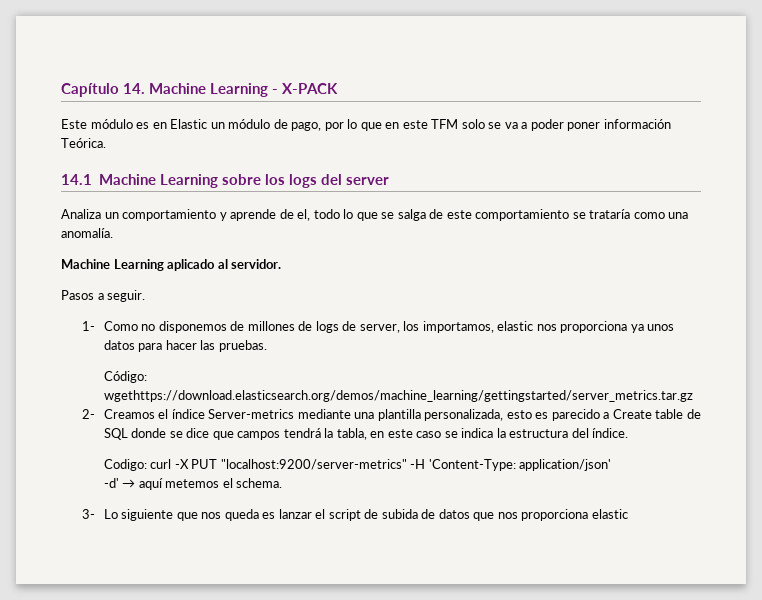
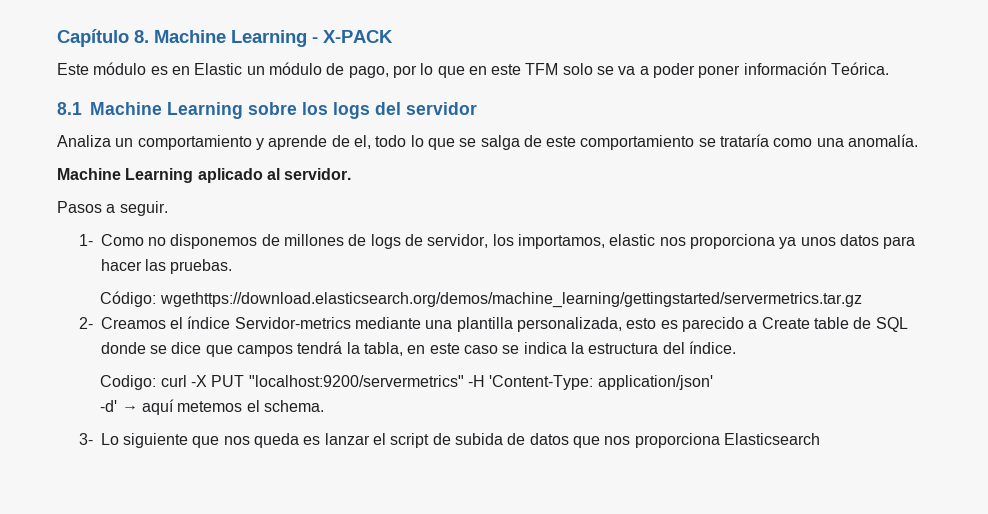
- Capítulo 14. Machine Learning - X-PACK
+ Capítulo 8. Machine Learning - X-PACK
- 14.1 Machine Learning sobre los logs del server
+ 8.1 Machine Learning sobre los logs del servidor
- 1- Como no disponemos de millones de logs de server, los importamos, elastic nos proporciona ya unos datos para hacer las pruebas.
+ 1- Como no disponemos de millones de logs de servidor, los importamos, elastic nos proporciona ya unos datos para hacer las pruebas.
- Código: wgethttps://download.elasticsearch.org/demos/machine_learning/gettingstarted/server_metrics.tar.gz
+ Código: wgethttps://download.elasticsearch.org/demos/machine_learning/gettingstarted/servermetrics.tar.gz
- 2- Creamos el índice Server-metrics mediante una plantilla personalizada, esto es parecido a Create table de SQL donde se dice que campos tendrá la tabla, en este caso se indica la estructura del índice.
+ 2- Creamos el índice Servidor-metrics mediante una plantilla personalizada, esto es parecido a Create table de SQL donde se dice que campos tendrá la tabla, en este caso se indica la estructura del índice.
- Codigo: curl -X PUT "localhost:9200/server-metrics" -H 'Content-Type: application/json'
+ Codigo: curl -X PUT "localhost:9200/servermetrics" -H 'Content-Type: application/json'
- 3- Lo siguiente que nos queda es lanzar el script de subida de datos que nos proporciona elastic
+ 3- Lo siguiente que nos queda es lanzar el script de subida de datos que nos proporciona Elasticsearch

